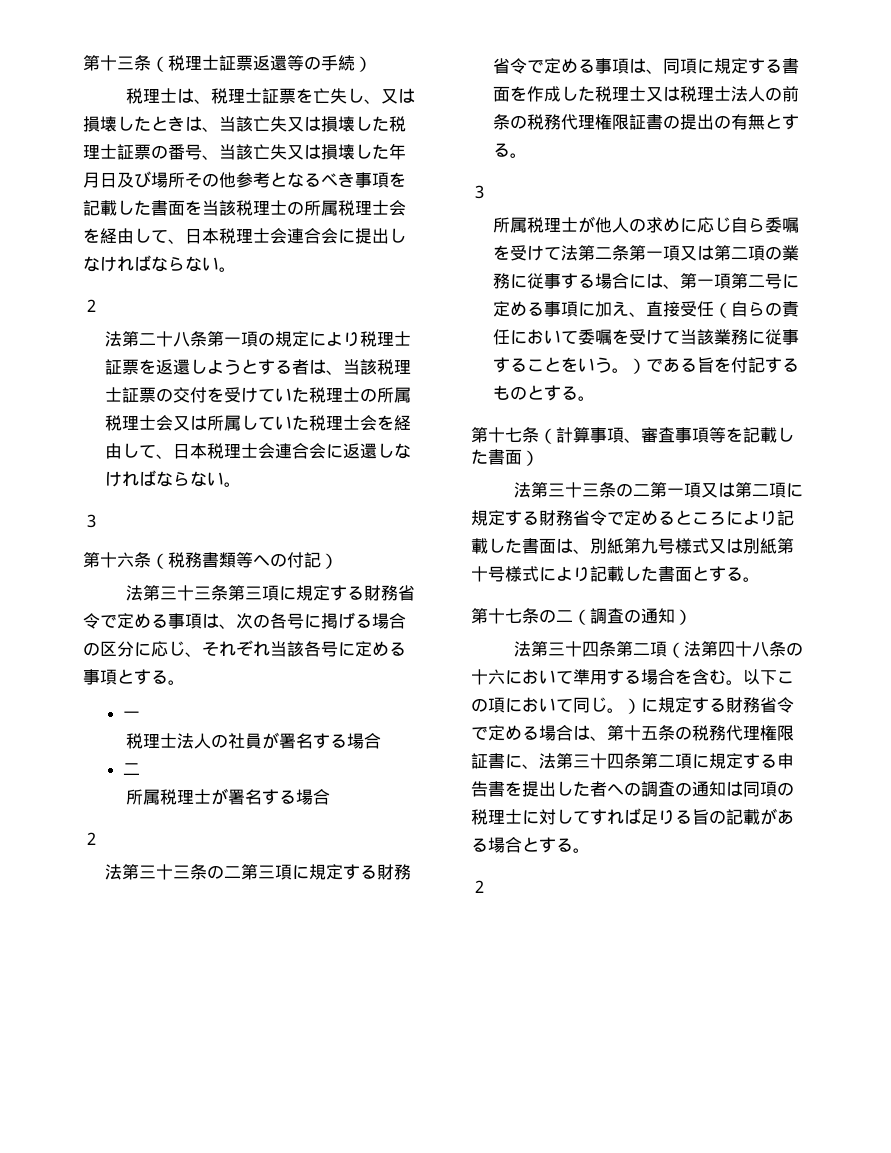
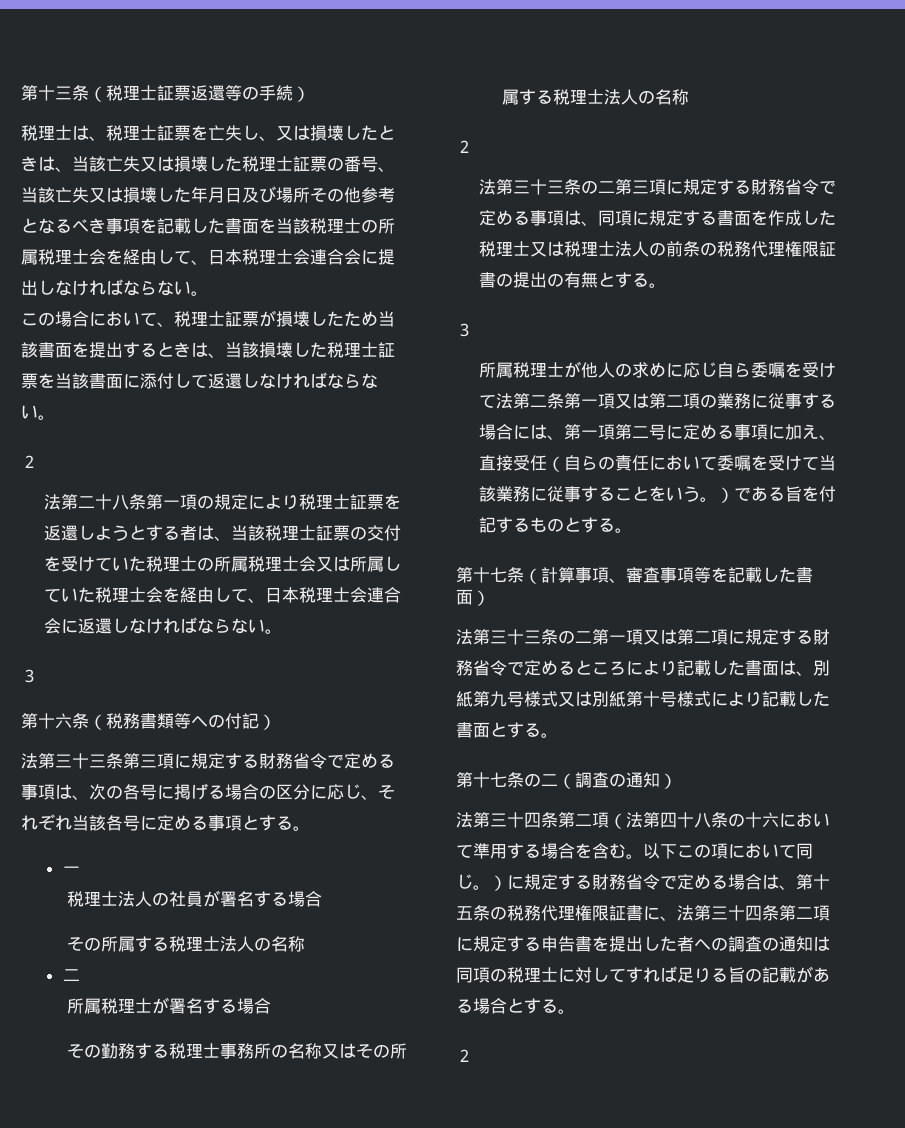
+ この場合において、税理士証票が損壊したため当該書面を提出するときは、当該損壊した税理士証票を当該書面に添付して返還しなければならない。
  税理士法人の社員が署名する場合
+ その所属する税理士法人の名称
+ その勤務する税理士事務所の名称又はその所属する税理士法人の名称

